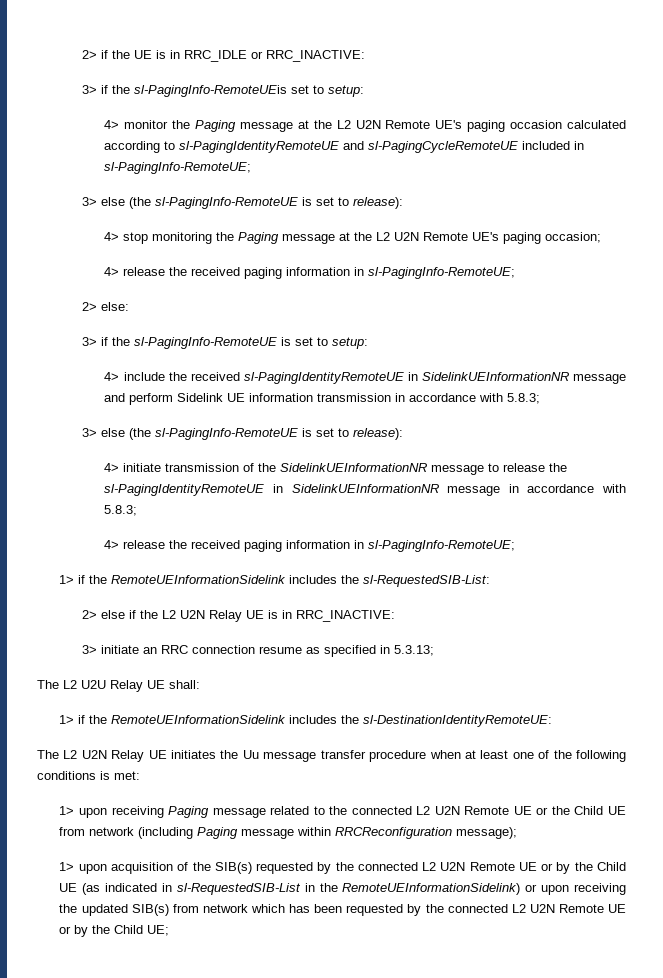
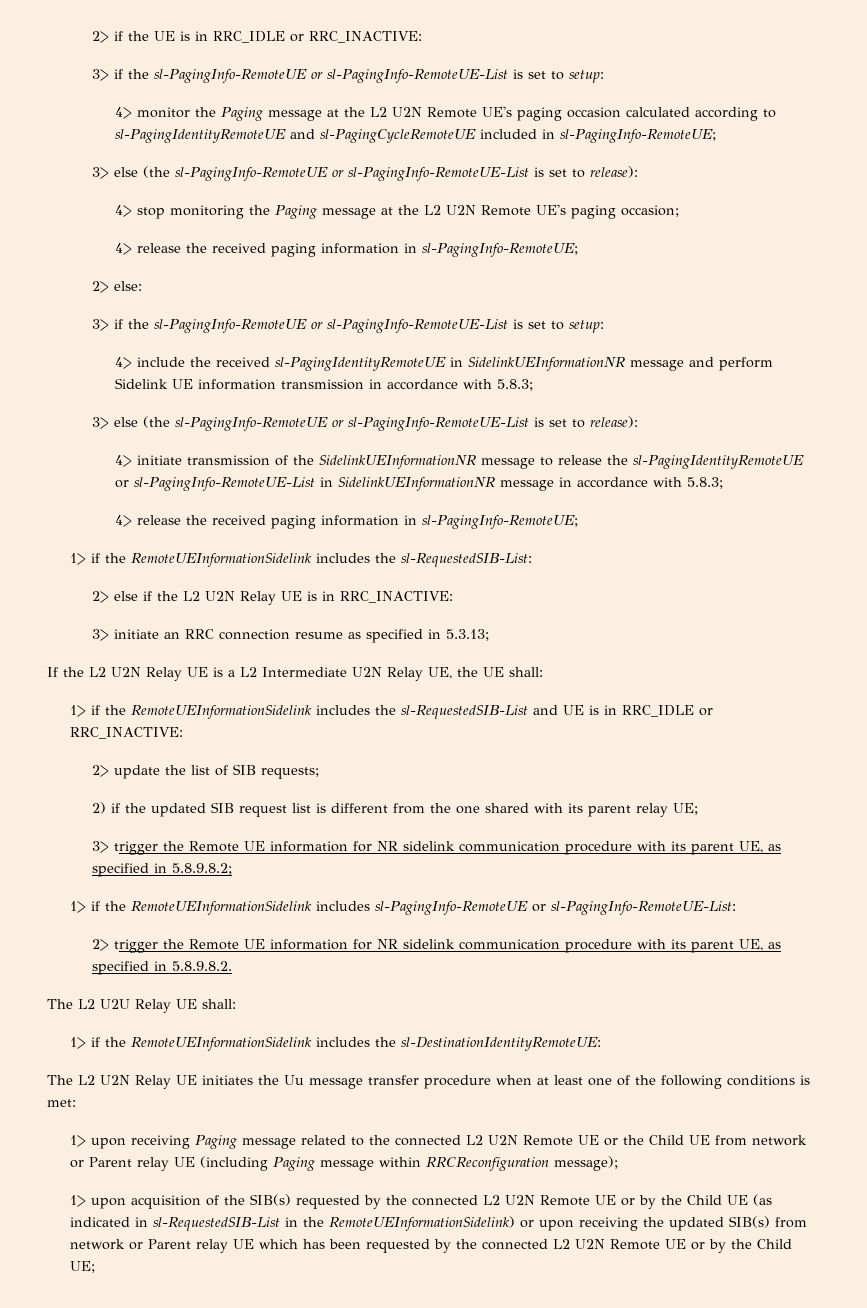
  2> if the UE is in RRC_IDLE or RRC_INACTIVE:
- 3> if the sl-PagingInfo-RemoteUEis set to setup:
+ 3> if the sl-PagingInfo-RemoteUE or sl-PagingInfo-RemoteUE-List is set to setup:
  4> monitor the Paging message at the L2 U2N Remote UE's paging occasion calculated according to sl-PagingIdentityRemoteUE and sl-PagingCycleRemoteUE included in sl-PagingInfo-RemoteUE;
- 3> else (the sl-PagingInfo-RemoteUE is set to release):
+ 3> else (the sl-PagingInfo-RemoteUE or sl-PagingInfo-RemoteUE-List is set to release):
  2> else:
- 3> if the sl-PagingInfo-RemoteUE is set to setup:
+ 3> if the sl-PagingInfo-RemoteUE or sl-PagingInfo-RemoteUE-List is set to setup:
  4> include the received sl-PagingIdentityRemoteUE in SidelinkUEInformationNR message and perform Sidelink UE information transmission in accordance with 5.8.3;
- 3> else (the sl-PagingInfo-RemoteUE is set to release):
+ 3> else (the sl-PagingInfo-RemoteUE or sl-PagingInfo-RemoteUE-List is set to release):
- 4> initiate transmission of the SidelinkUEInformationNR message to release the sl-PagingIdentityRemoteUE in SidelinkUEInformationNR message in accordance with 5.8.3;
+ 4> initiate transmission of the SidelinkUEInformationNR message to release the sl-PagingIdentityRemoteUE or sl-PagingInfo-RemoteUE-List in SidelinkUEInformationNR message in accordance with 5.8.3;
+ If the L2 U2N Relay UE is a L2 Intermediate U2N Relay UE, the UE shall:
+ 1> if the RemoteUEInformationSidelink includes the sl-RequestedSIB-List and UE is in RRC_IDLE or RRC_INACTIVE:
+ 2> update the list of SIB requests;
+ 2) if the updated SIB request list is different from the one shared with its parent relay UE;
+ 3> trigger the Remote UE information for NR sidelink communication procedure with its parent UE, as specified in 5.8.9.8.2;
+ 1> if the RemoteUEInformationSidelink includes sl-PagingInfo-RemoteUE or sl-PagingInfo-RemoteUE-List:
+ 2> trigger the Remote UE information for NR sidelink communication procedure with its parent UE, as specified in 5.8.9.8.2.
- 1> upon receiving Paging message related to the connected L2 U2N Remote UE or the Child UE from network (including Paging message within RRCReconfiguration message);
+ 1> upon receiving Paging message related to the connected L2 U2N Remote UE or the Child UE from network or Parent relay UE (including Paging message within RRCReconfiguration message);
- 1> upon acquisition of the SIB(s) requested by the connected L2 U2N Remote UE or by the Child UE (as indicated in sl-RequestedSIB-List in the RemoteUEInformationSidelink) or upon receiving the updated SIB(s) from network which has been requested by the connected L2 U2N Remote UE or by the Child UE;
+ 1> upon acquisition of the SIB(s) requested by the connected L2 U2N Remote UE or by the Child UE (as indicated in sl-RequestedSIB-List in the RemoteUEInformationSidelink) or upon receiving the updated SIB(s) from network or Parent relay UE which has been requested by the connected L2 U2N Remote UE or by the Child UE;

